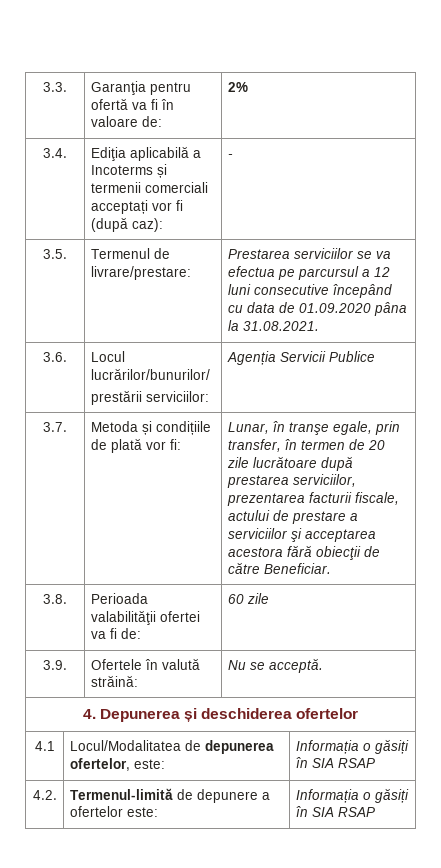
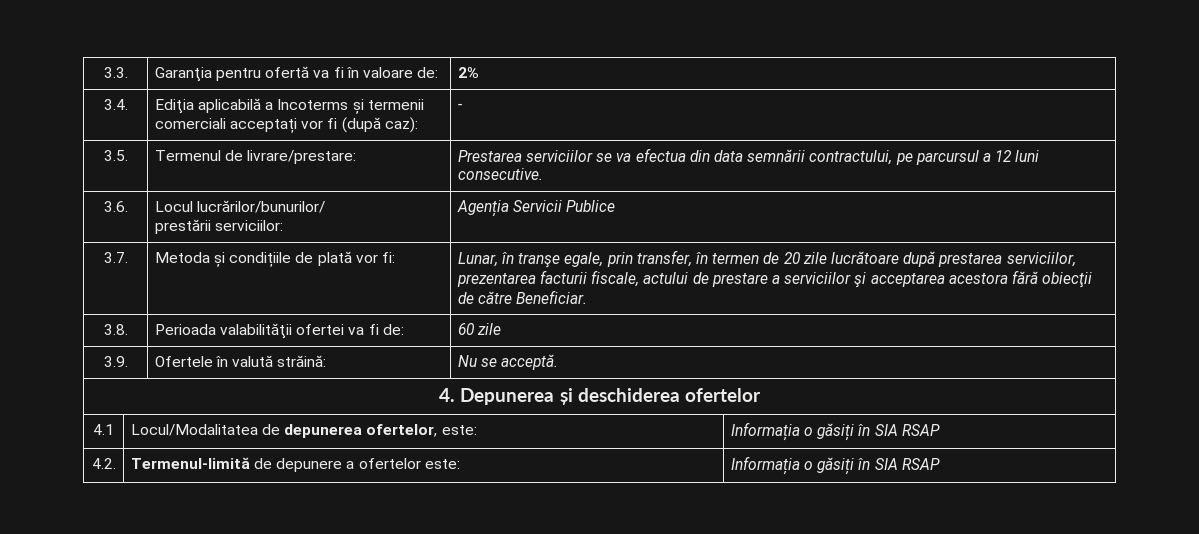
- 3.5. | Termenul de livrare/prestare: | Prestarea serviciilor se va efectua pe parcursul a 12 luni consecutive începând cu data de 01.09.2020 pâna la 31.08.2021.
+ 3.5. | Termenul de livrare/prestare: | Prestarea serviciilor se va efectua din data semnării contractului, pe parcursul a 12 luni consecutive.

